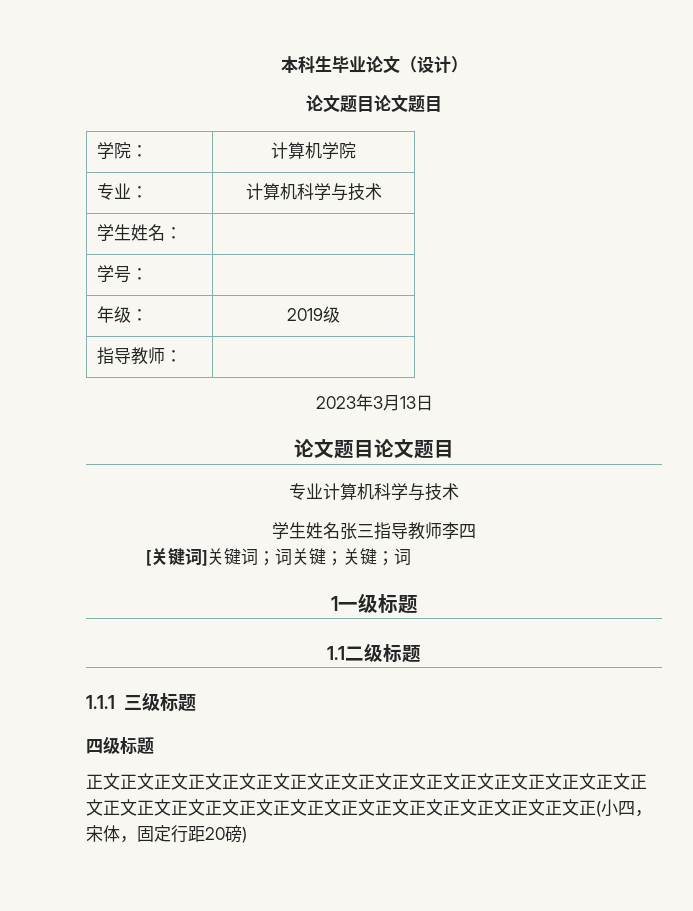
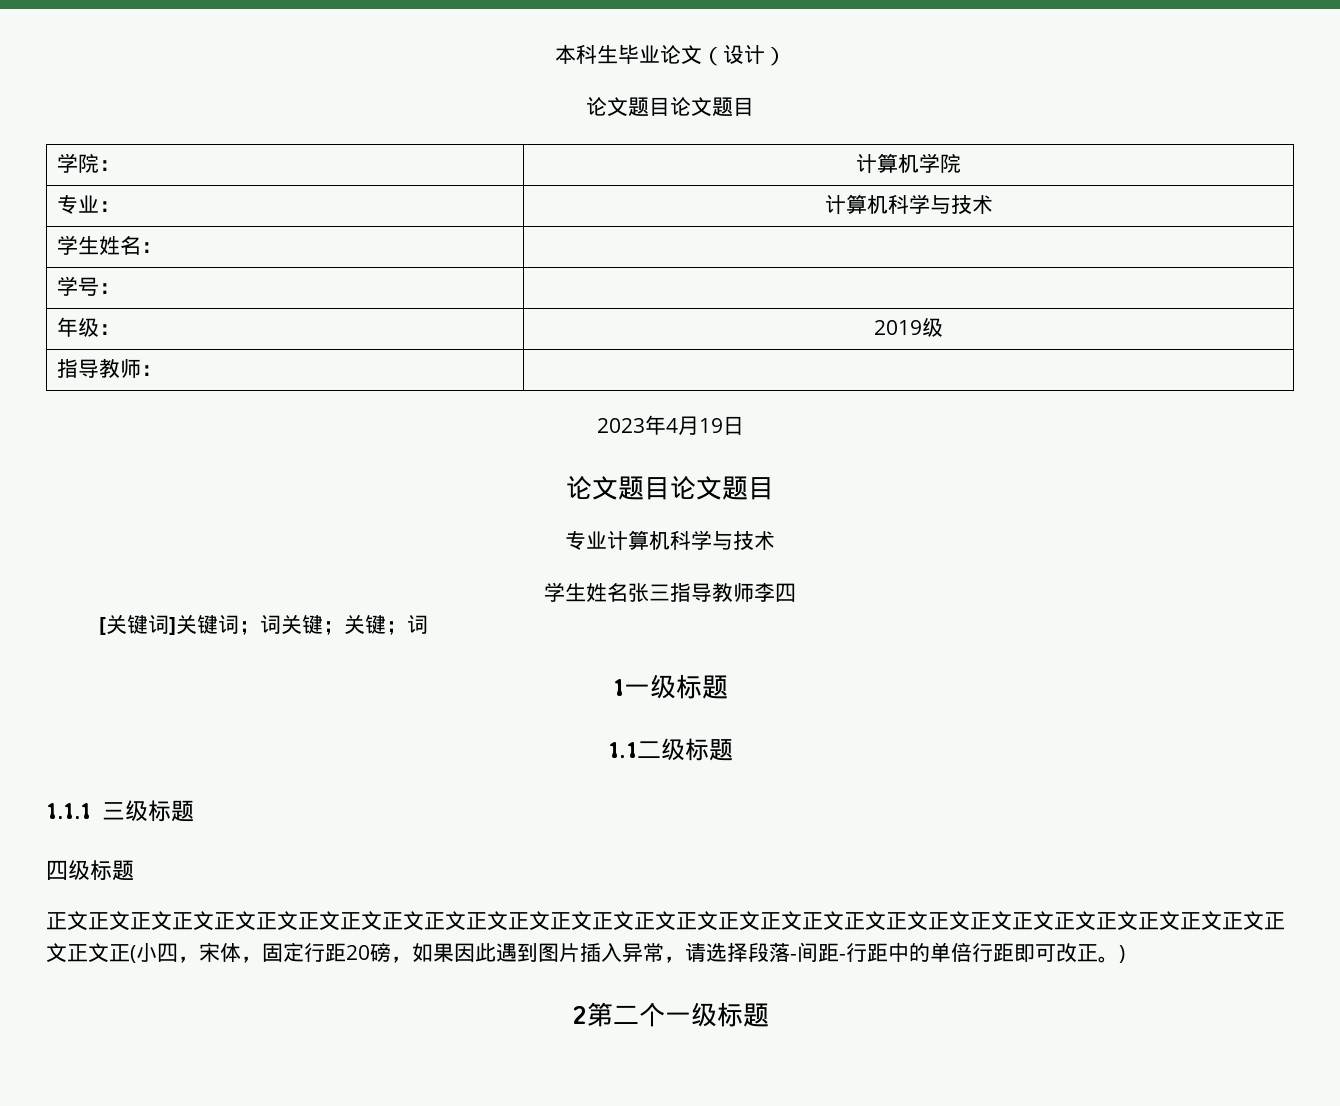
- 2023年3月13日
+ 2023年4月19日
- 正文正文正文正文正文正文正文正文正文正文正文正文正文正文正文正文正文正文正文正文正文正文正文正文正文正文正文正文正文正文正文正(小四，宋体，固定行距20磅)
+ 正文正文正文正文正文正文正文正文正文正文正文正文正文正文正文正文正文正文正文正文正文正文正文正文正文正文正文正文正文正文正文正(小四，宋体，固定行距20磅，如果因此遇到图片插入异常，请选择段落-间距-行距中的单倍行距即可改正。)
+ 2第二个一级标题

